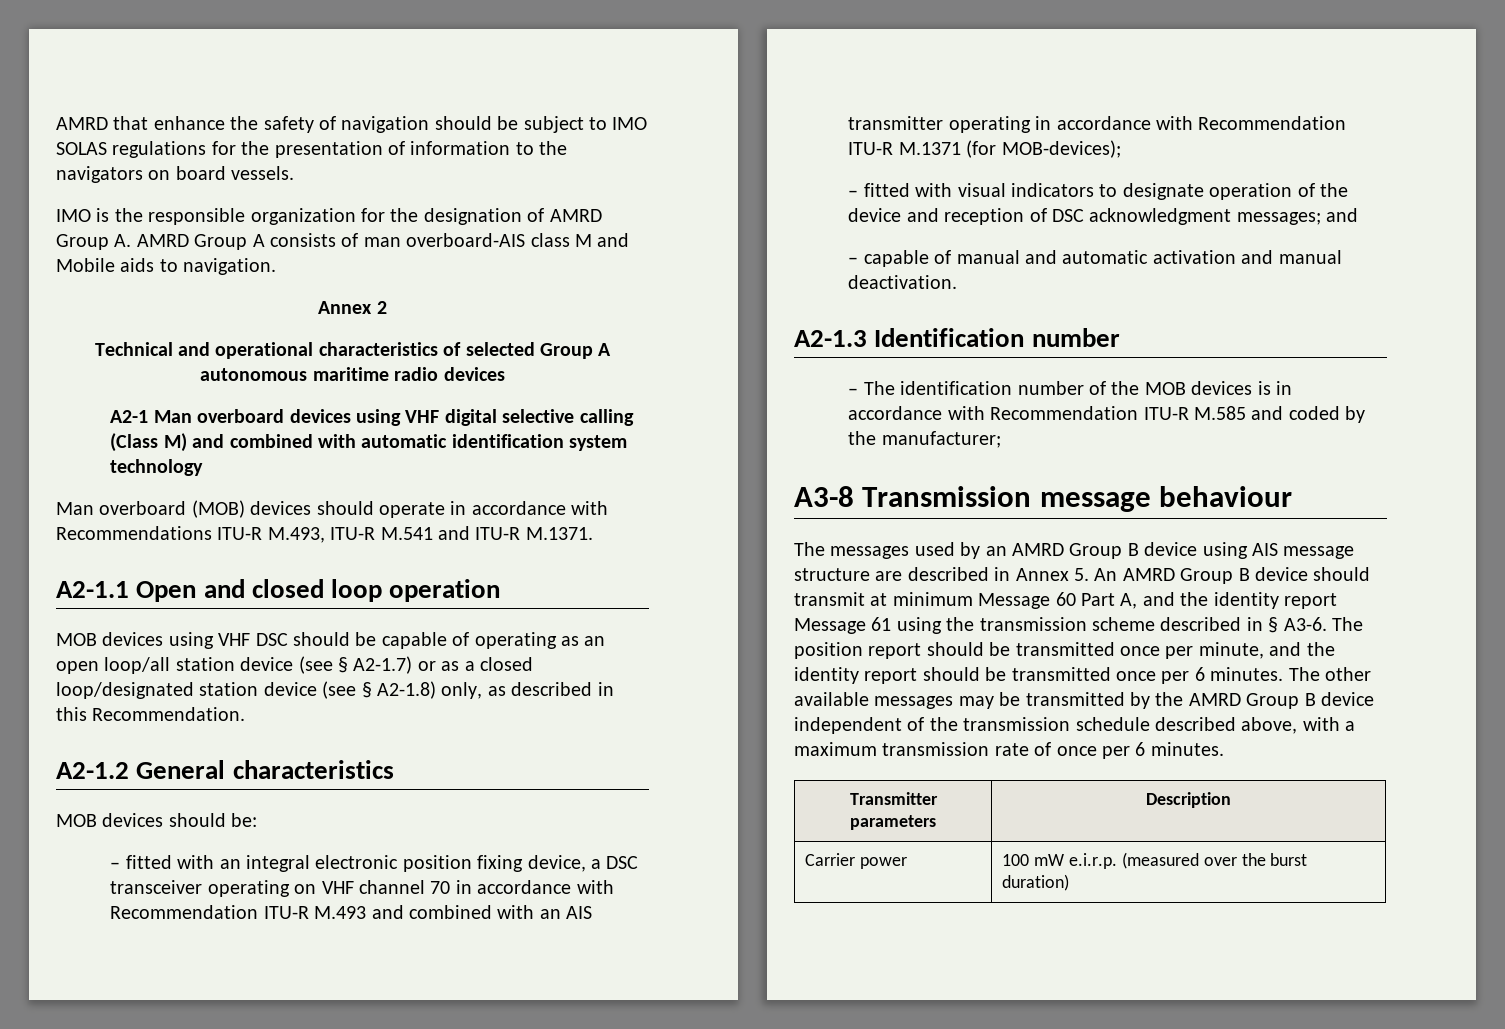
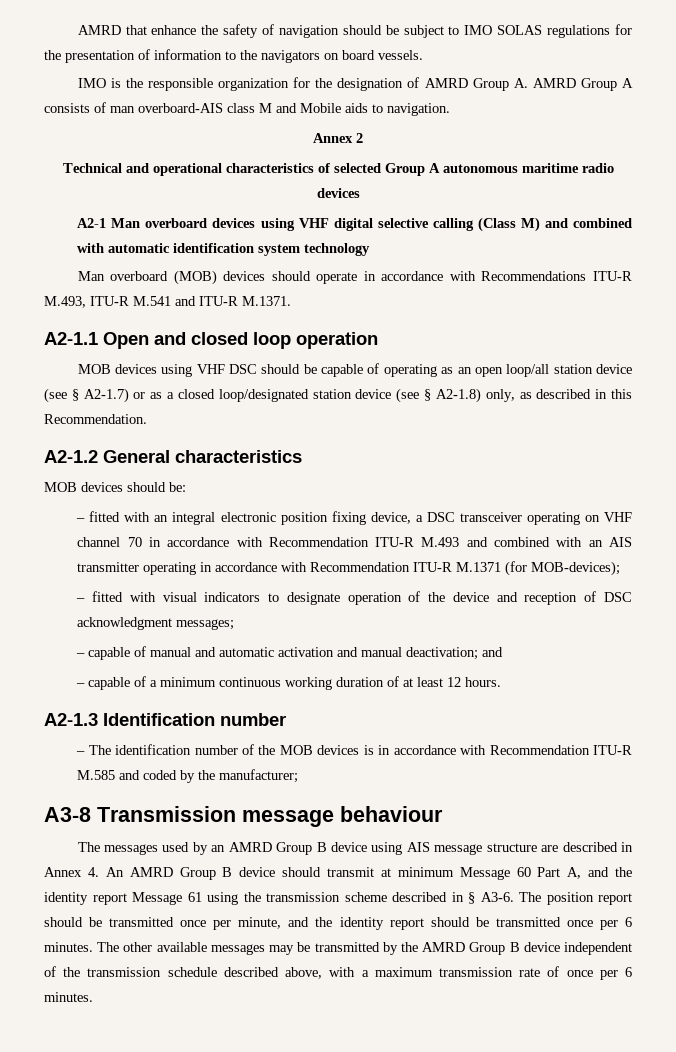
- – fitted with visual indicators to designate operation of the device and reception of DSC acknowledgment messages; and
+ – fitted with visual indicators to designate operation of the device and reception of DSC acknowledgment messages;
- – capable of manual and automatic activation and manual deactivation.
+ – capable of manual and automatic activation and manual deactivation; and
+ – capable of a minimum continuous working duration of at least 12 hours.
- The messages used by an AMRD Group B device using AIS message structure are described in Annex 5. An AMRD Group B device should transmit at minimum Message 60 Part A, and the identity report Message 61 using the transmission scheme described in § A3-6.
+ The messages used by an AMRD Group B device using AIS message structure are described in Annex 4. An AMRD Group B device should transmit at minimum Message 60 Part A, and the identity report Message 61 using the transmission scheme described in § A3-6.
- Transmitter parameters | Description
- Carrier power | 100 mW e.i.r.p. (measured over the burst duration)

